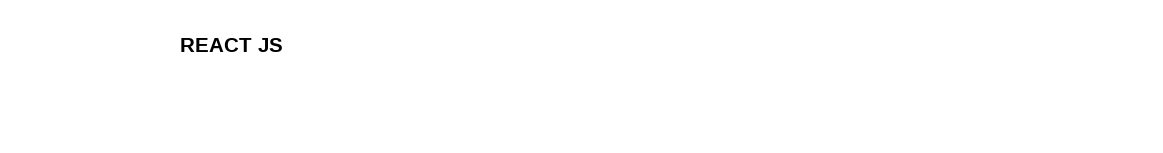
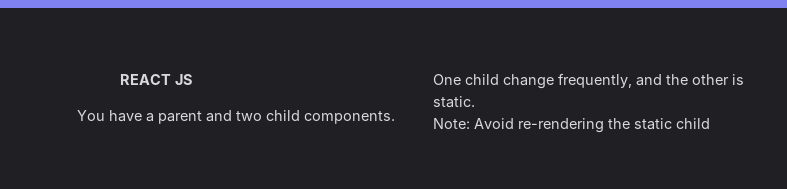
+ You have a parent and two child components. One child change frequently, and the other is static.
+ Note: Avoid re-rendering the static child

